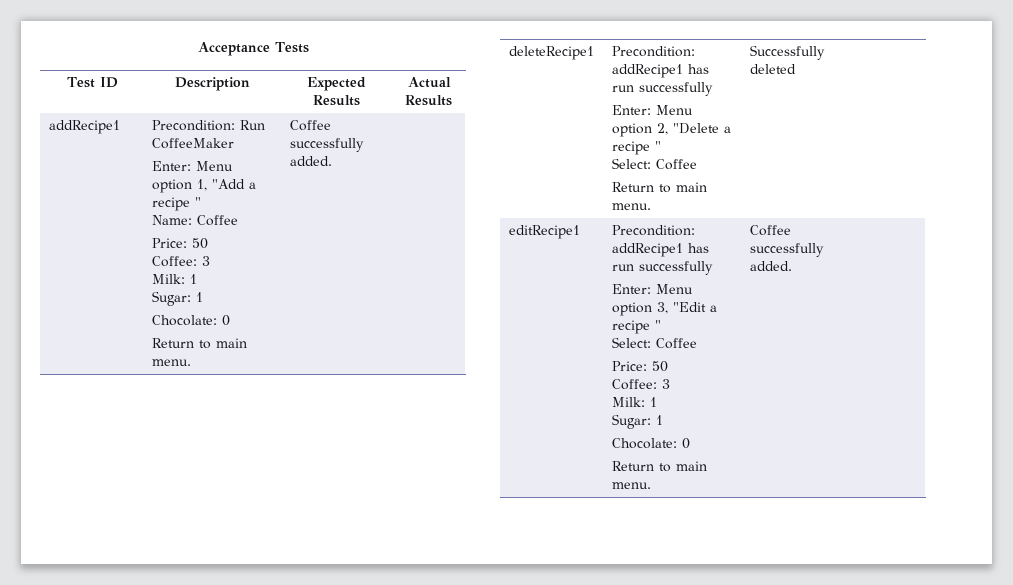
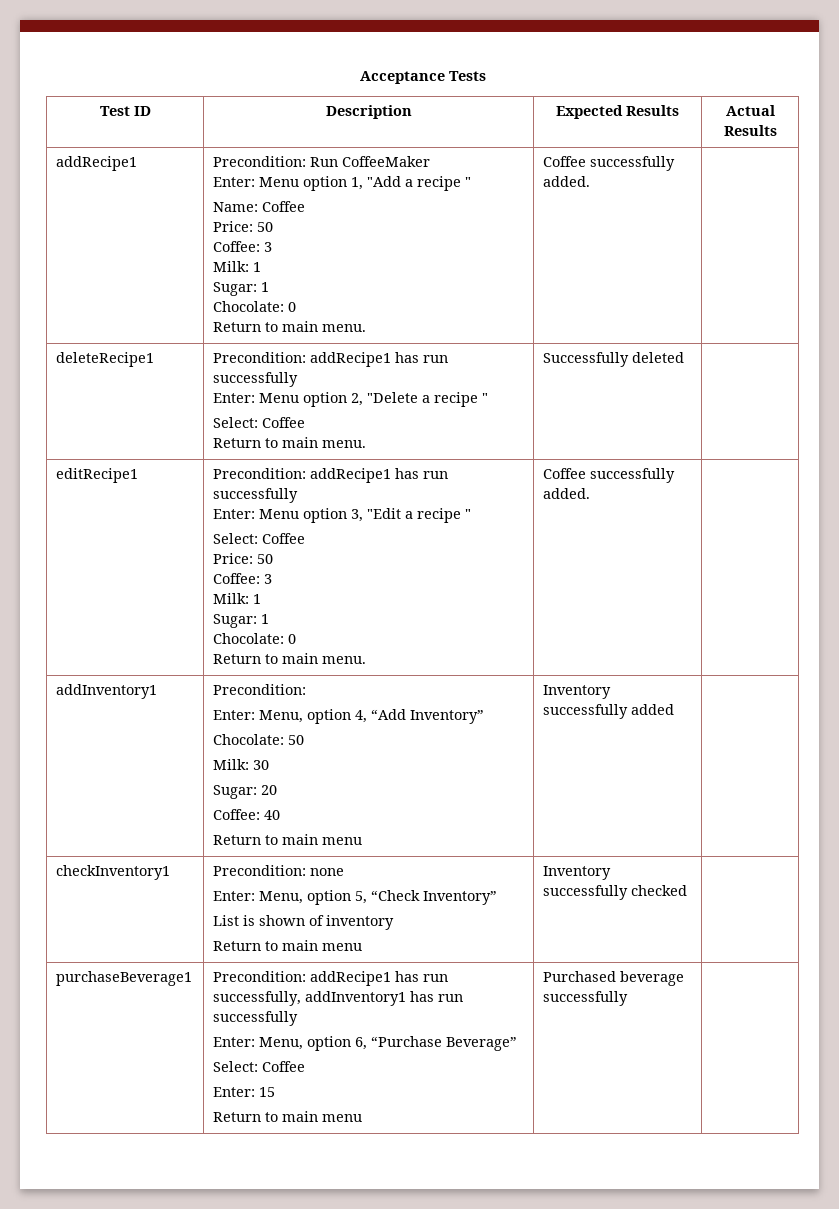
+ addInventory1 | Precondition:
+ Enter: Menu, option 4, “Add Inventory”
+ Chocolate: 50
+ Milk: 30
+ Sugar: 20
+ Coffee: 40
+ Return to main menu | Inventory successfully added |
+ checkInventory1 | Precondition: none
+ Enter: Menu, option 5, “Check Inventory”
+ List is shown of inventory
+ Return to main menu | Inventory successfully checked |
+ purchaseBeverage1 | Precondition: addRecipe1 has run successfully, addInventory1 has run successfully
+ Enter: Menu, option 6, “Purchase Beverage”
+ Select: Coffee
+ Enter: 15
+ Return to main menu | Purchased beverage successfully |

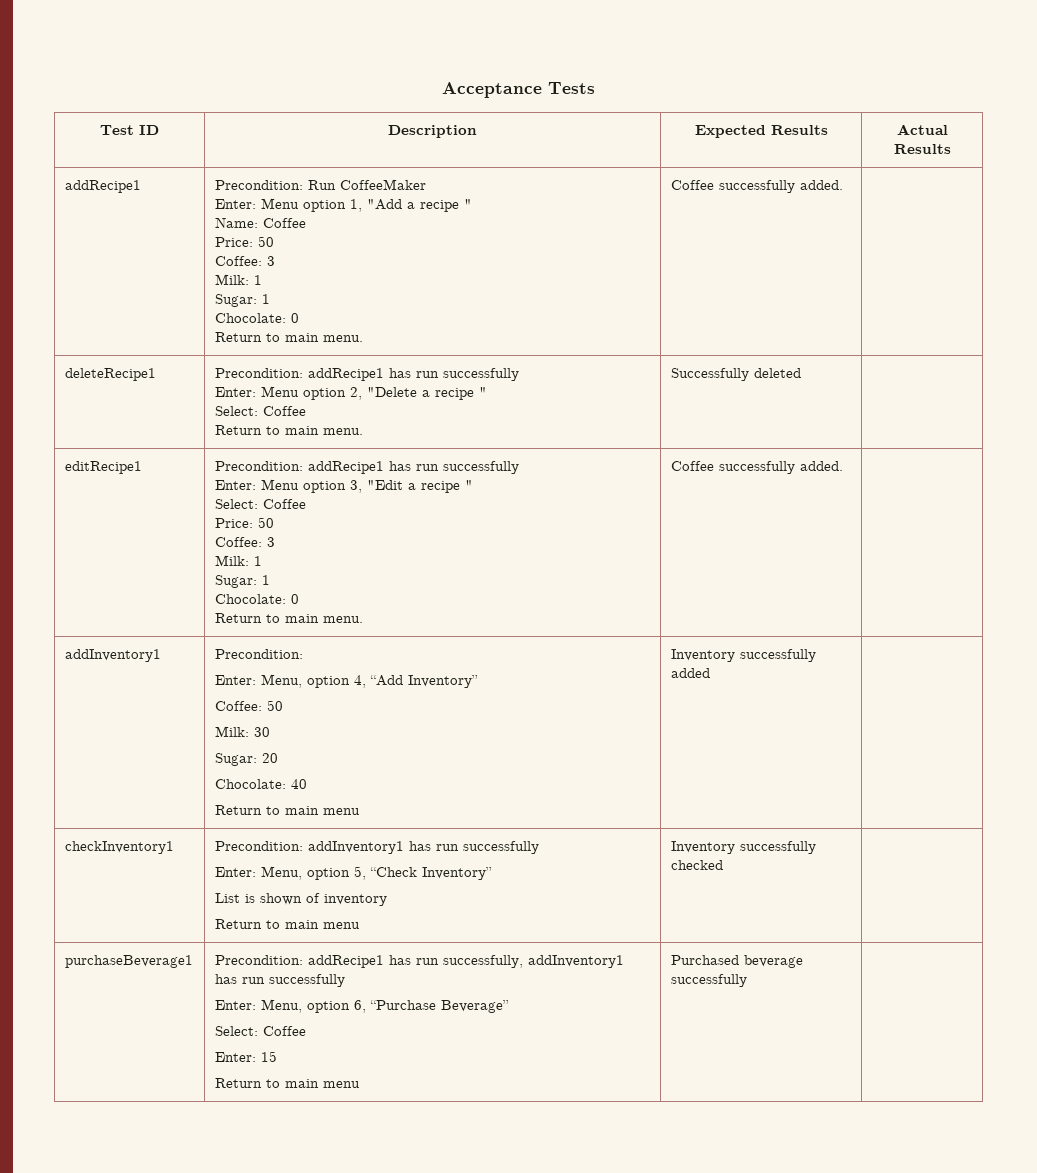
  addInventory1 | Precondition:
  Enter: Menu, option 4, “Add Inventory”
- Chocolate: 50
+ Coffee: 50
  Milk: 30
  Sugar: 20
- Coffee: 40
+ Chocolate: 40
- checkInventory1 | Precondition: none
+ checkInventory1 | Precondition: addInventory1 has run successfully

